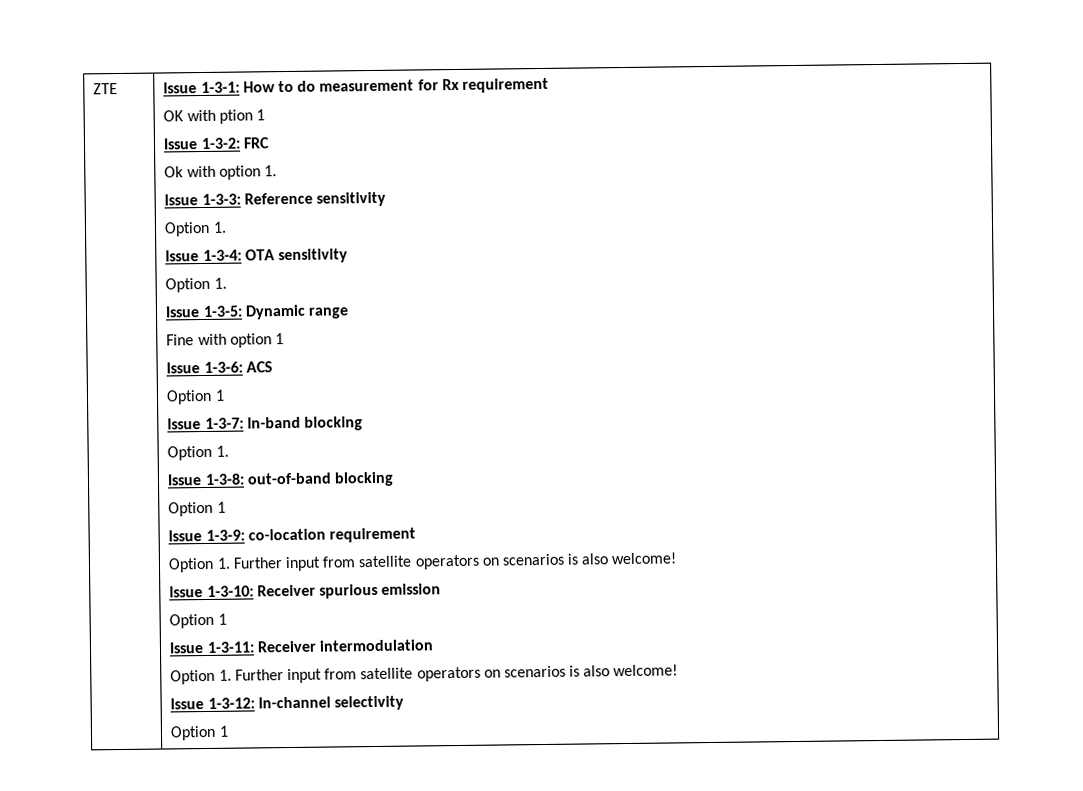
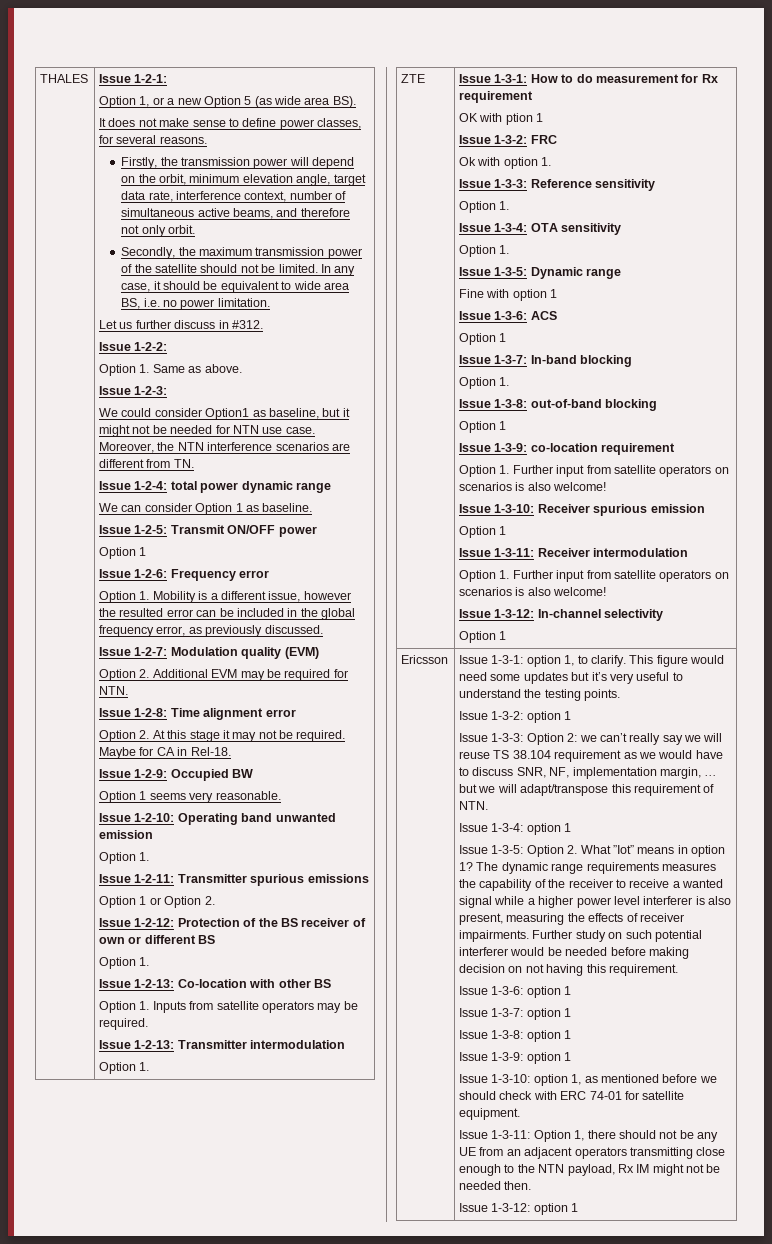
+ THALES | Issue 1-2-1:
+ Option 1, or a new Option 5 (as wide area BS).
+ It does not make sense to define power classes, for several reasons.
+ Firstly, the transmission power will depend on the orbit, minimum elevation angle, target data rate, interference context, number of simultaneous active beams, and therefore not only orbit.
+ Secondly, the maximum transmission power of the satellite should not be limited. In any case, it should be equivalent to wide area BS, i.e. no power limitation.
+ Let us further discuss in #312.
+ Issue 1-2-2:
+ Option 1. Same as above.
+ Issue 1-2-3:
+ We could consider Option1 as baseline, but it might not be needed for NTN use case. Moreover, the NTN interference scenarios are different from TN.
+ Issue 1-2-4: total power dynamic range
+ We can consider Option 1 as baseline.
+ Issue 1-2-5: Transmit ON/OFF power
+ Option 1
+ Issue 1-2-6: Frequency error
+ Option 1. Mobility is a different issue, however the resulted error can be included in the global frequency error, as previously discussed.
+ Issue 1-2-7: Modulation quality (EVM)
+ Option 2. Additional EVM may be required for NTN.
+ Issue 1-2-8: Time alignment error
+ Option 2. At this stage it may not be required. Maybe for CA in Rel-18.
+ Issue 1-2-9: Occupied BW
+ Option 1 seems very reasonable.
+ Issue 1-2-10: Operating band unwanted emission
+ Option 1.
+ Issue 1-2-11: Transmitter spurious emissions
+ Option 1 or Option 2.
+ Issue 1-2-12: Protection of the BS receiver of own or different BS
+ Option 1.
+ Issue 1-2-13: Co-location with other BS
+ Option 1. Inputs from satellite operators may be required.
+ Issue 1-2-13: Transmitter intermodulation
+ Option 1.
+ Ericsson | Issue 1-3-1: option 1, to clarify. This figure would need some updates but it’s very useful to understand the testing points.
+ Issue 1-3-2: option 1
+ Issue 1-3-3: Option 2: we can’t really say we will reuse TS 38.104 requirement as we would have to discuss SNR, NF, implementation margin, … but we will adapt/transpose this requirement of NTN.
+ Issue 1-3-4: option 1
+ Issue 1-3-5: Option 2. What ”Iot” means in option 1? The dynamic range requirements measures the capability of the receiver to receive a wanted signal while a higher power level interferer is also present, measuring the effects of receiver impairments. Further study on such potential interferer would be needed before making decision on not having this requirement.
+ Issue 1-3-6: option 1
+ Issue 1-3-7: option 1
+ Issue 1-3-8: option 1
+ Issue 1-3-9: option 1
+ Issue 1-3-10: option 1, as mentioned before we should check with ERC 74-01 for satellite equipment.
+ Issue 1-3-11: Option 1, there should not be any UE from an adjacent operators transmitting close enough to the NTN payload, Rx IM might not be needed then.
+ Issue 1-3-12: option 1

